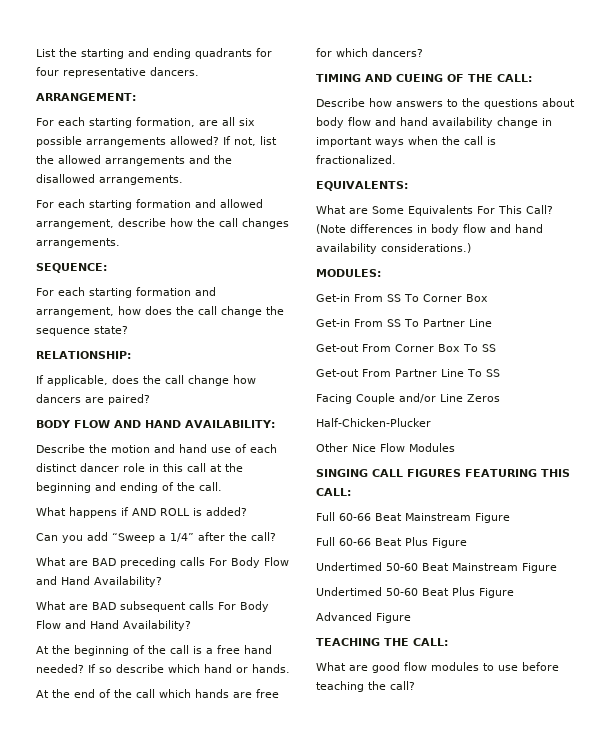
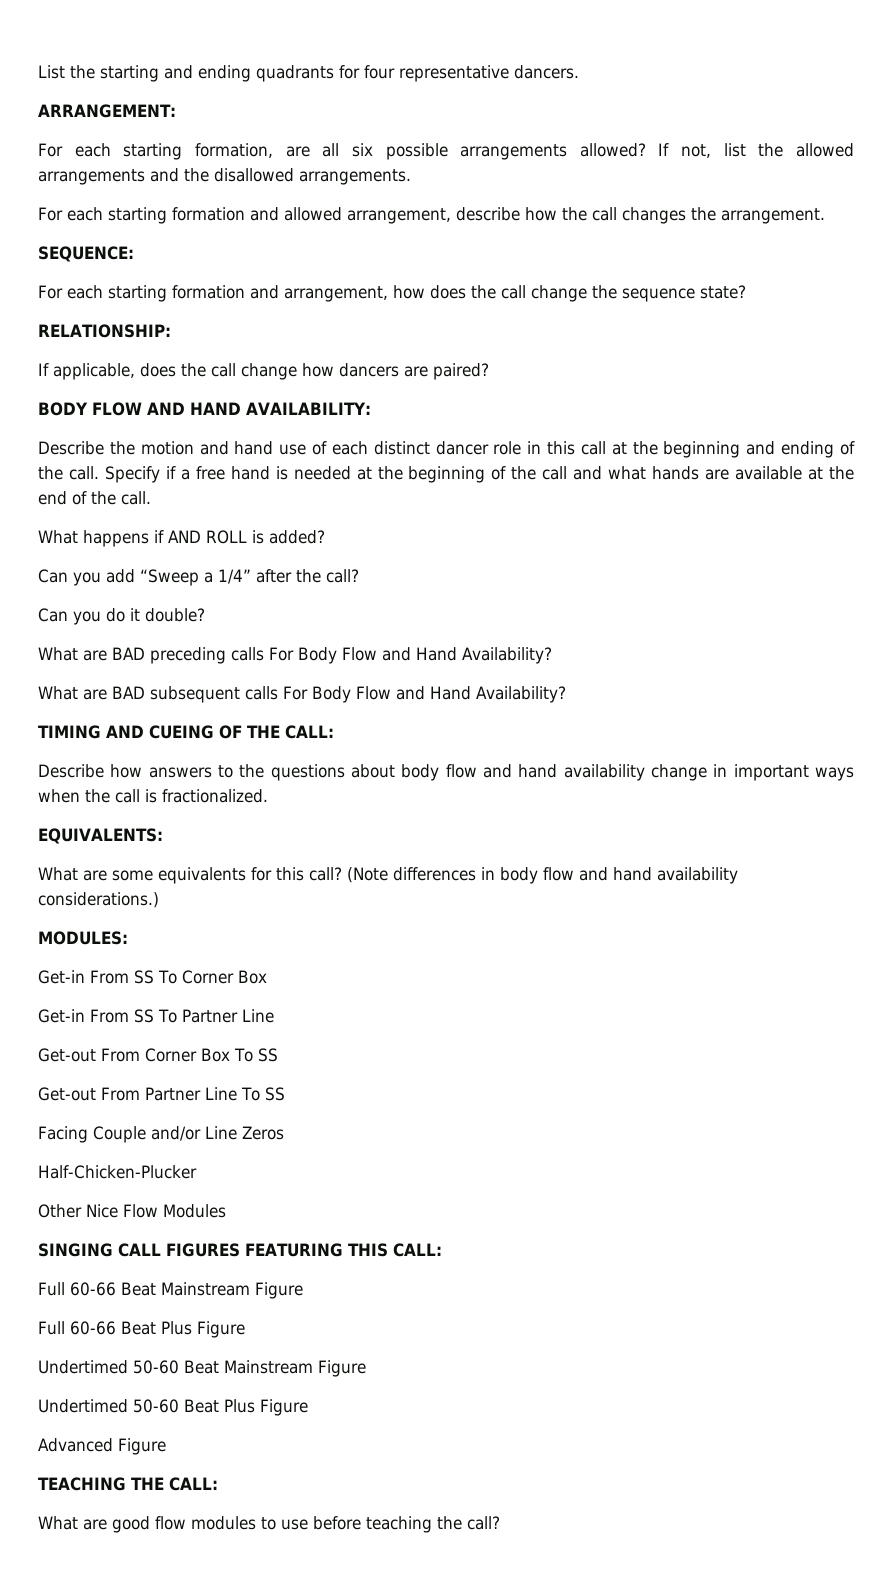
- For each starting formation and allowed arrangement, describe how the call changes arrangements.
+ For each starting formation and allowed arrangement, describe how the call changes the arrangement.
+ Specify if a free hand is needed at the beginning of the call and what hands are available at the end of the call.
+ Can you do it double?
- At the beginning of the call is a free hand needed? If so describe which hand or hands.
- At the end of the call which hands are free for which dancers?
- What are Some Equivalents For This Call?
+ What are some equivalents for this call?

